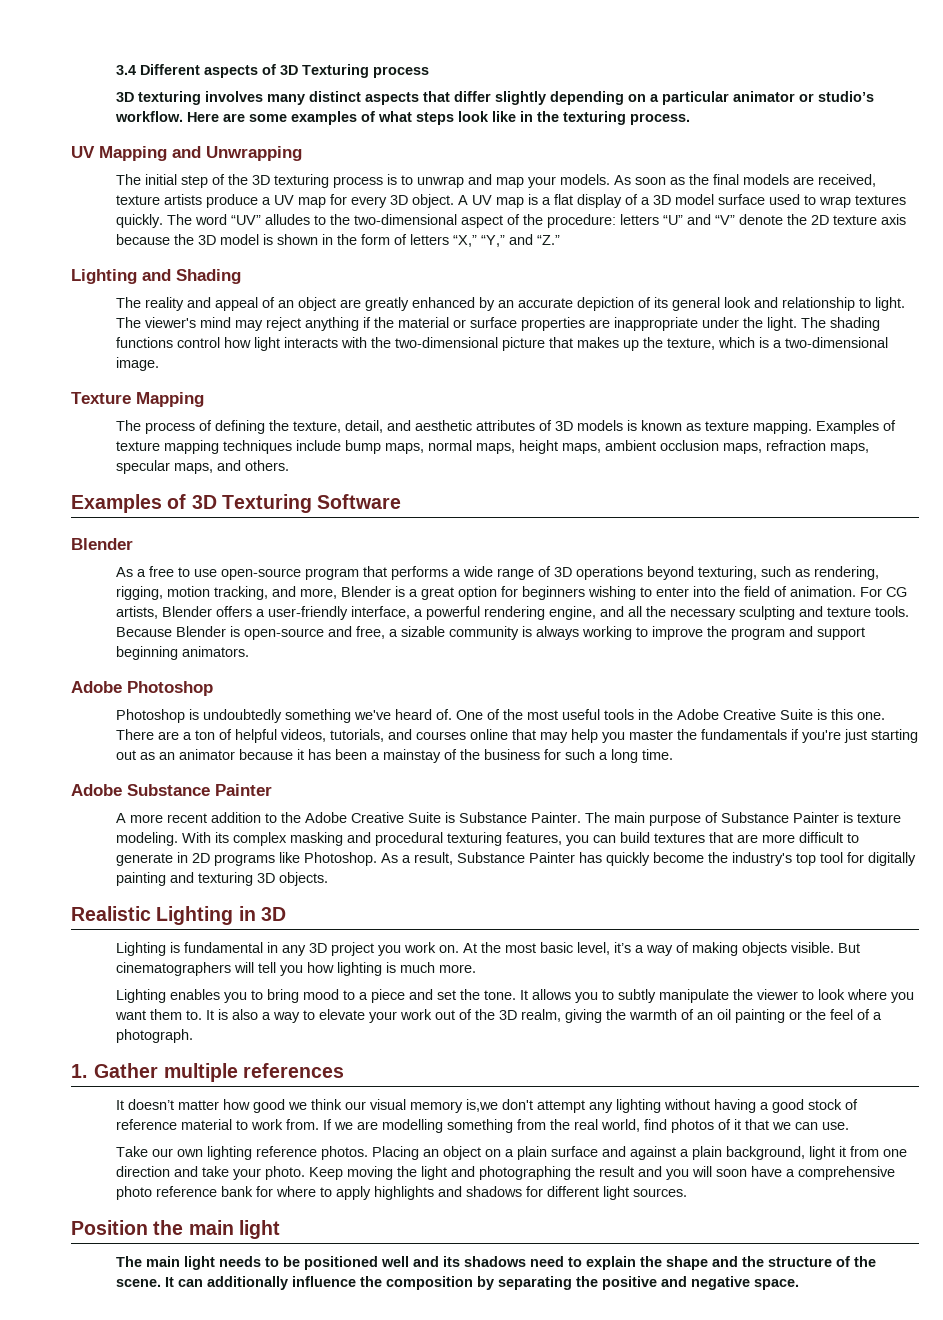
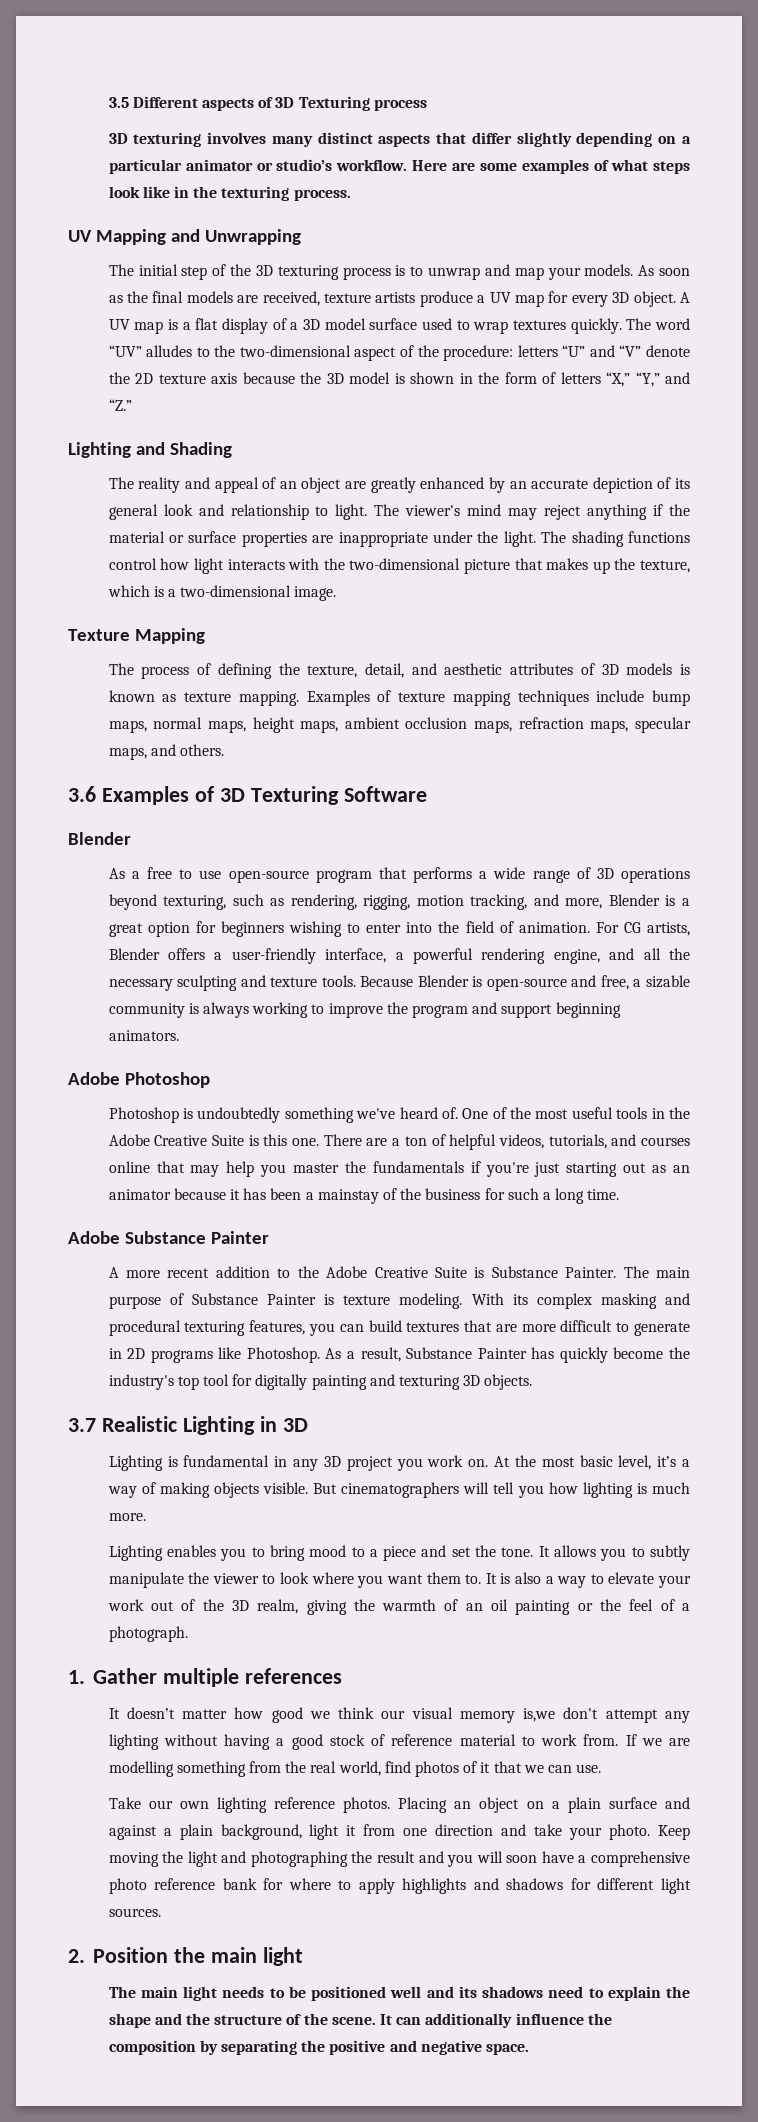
- 3.4 Different aspects of 3D Texturing process
+ 3.5 Different aspects of 3D Texturing process
- Examples of 3D Texturing Software
+ 3.6 Examples of 3D Texturing Software
- Realistic Lighting in 3D
+ 3.7 Realistic Lighting in 3D
- Position the main light
+ 2. Position the main light

